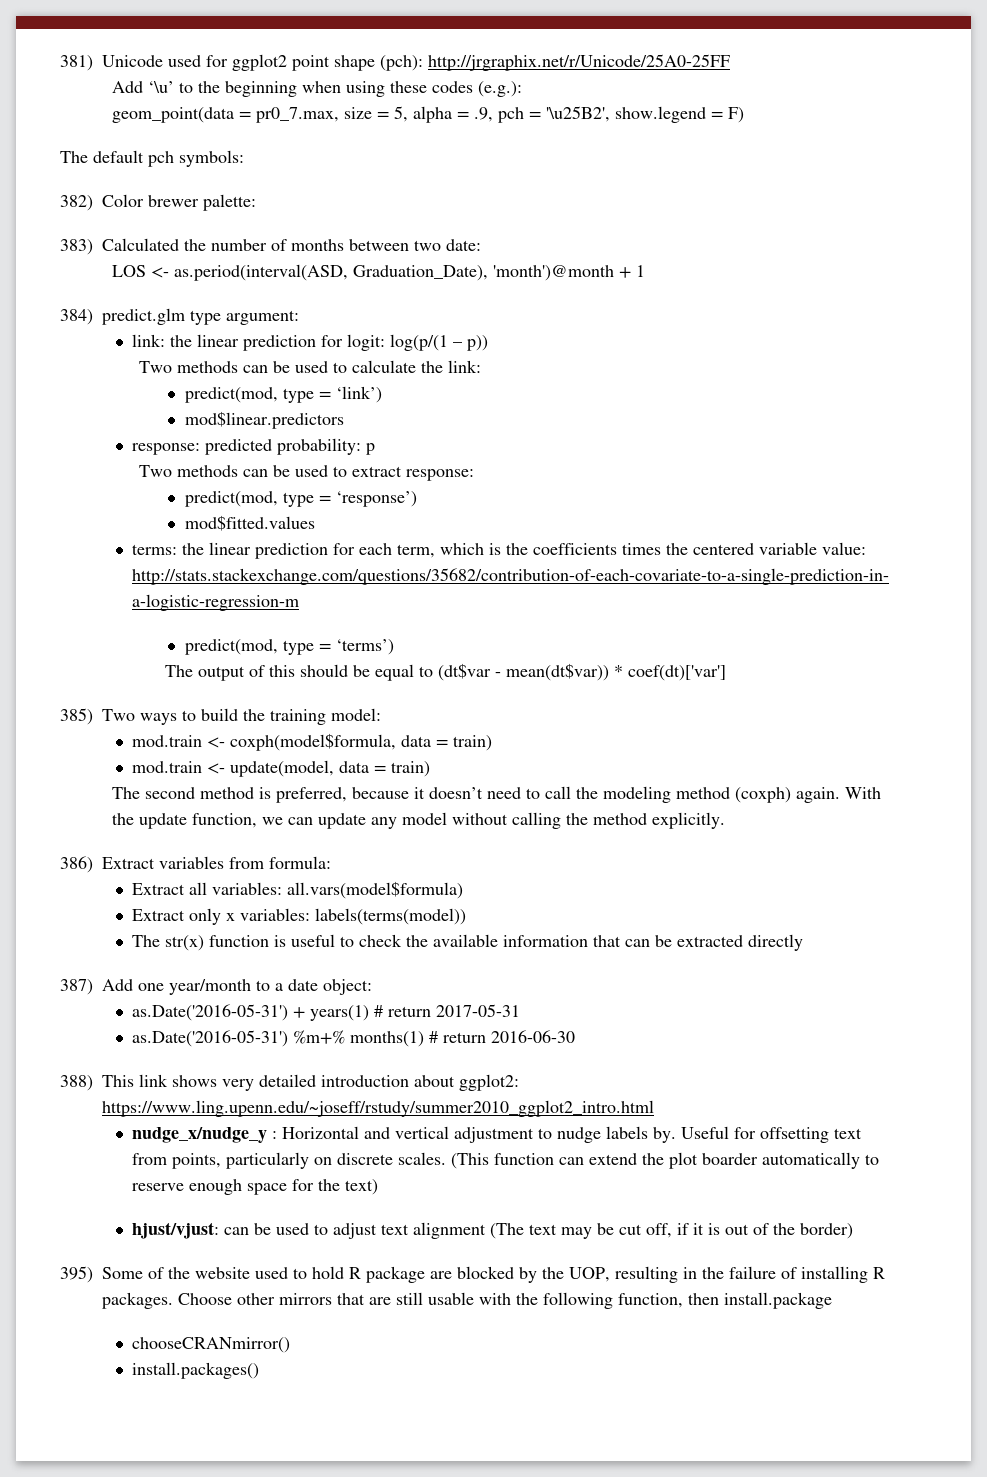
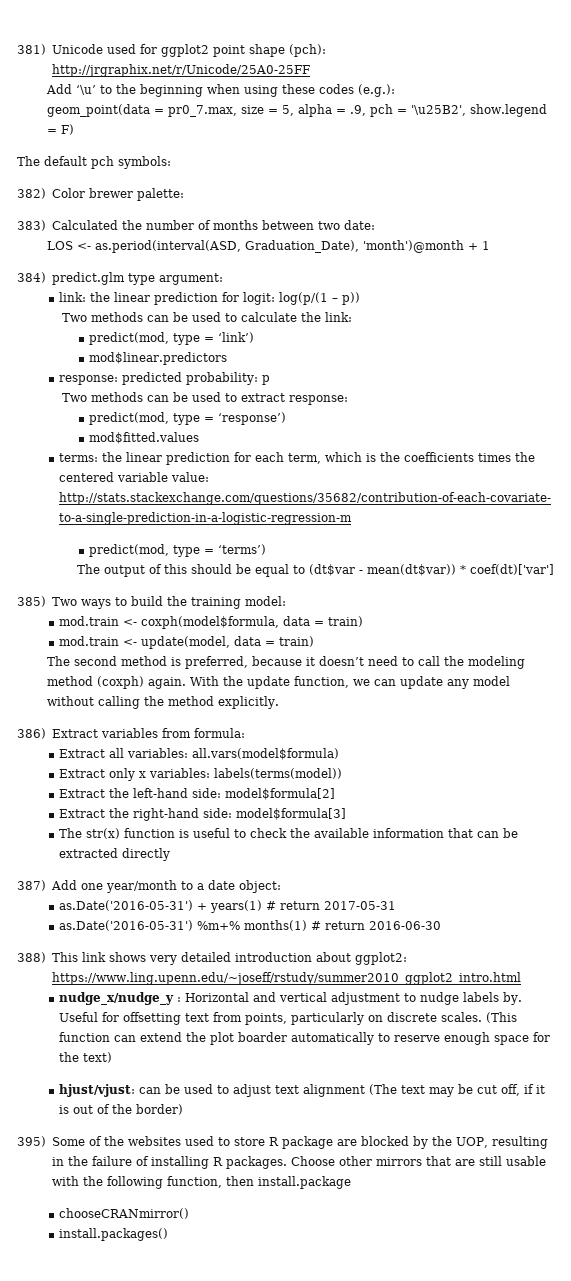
+ Extract the left-hand side: model$formula[2]
+ Extract the right-hand side: model$formula[3]
- 395) Some of the website used to hold R package are blocked by the UOP, resulting in the failure of installing R packages.
+ 395) Some of the websites used to store R package are blocked by the UOP, resulting in the failure of installing R packages.

